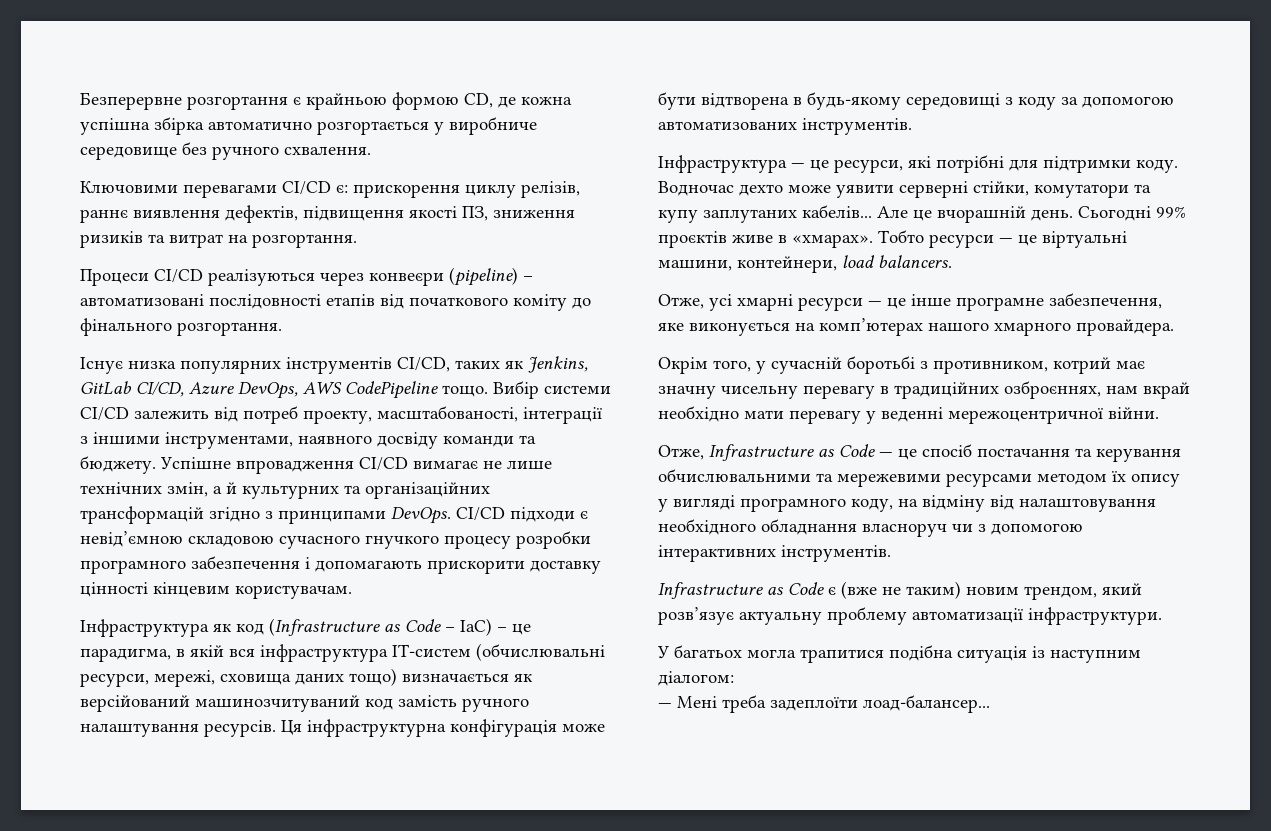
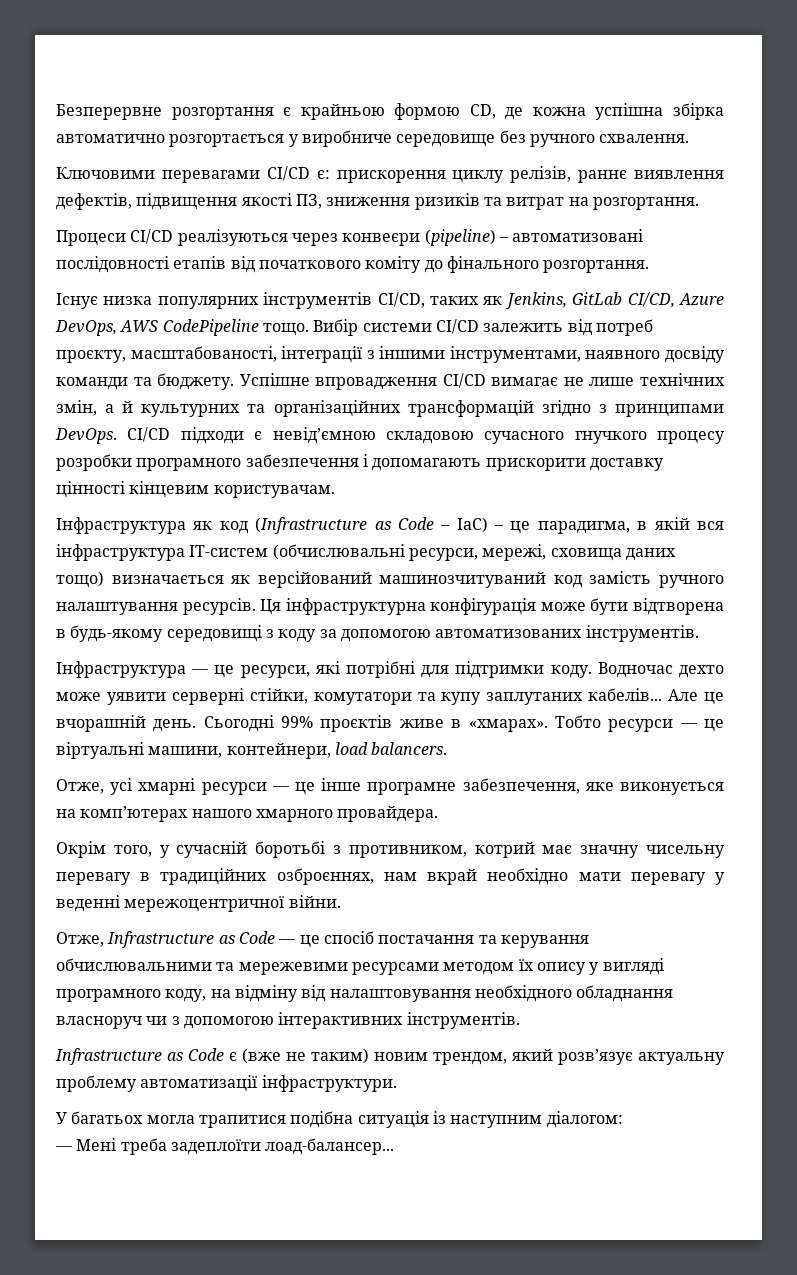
- Вибір системи CI/CD залежить від потреб проекту, масштабованості, інтеграції з іншими інструментами, наявного досвіду команди та бюджету.
+ Вибір системи CI/CD залежить від потреб проєкту, масштабованості, інтеграції з іншими інструментами, наявного досвіду команди та бюджету.

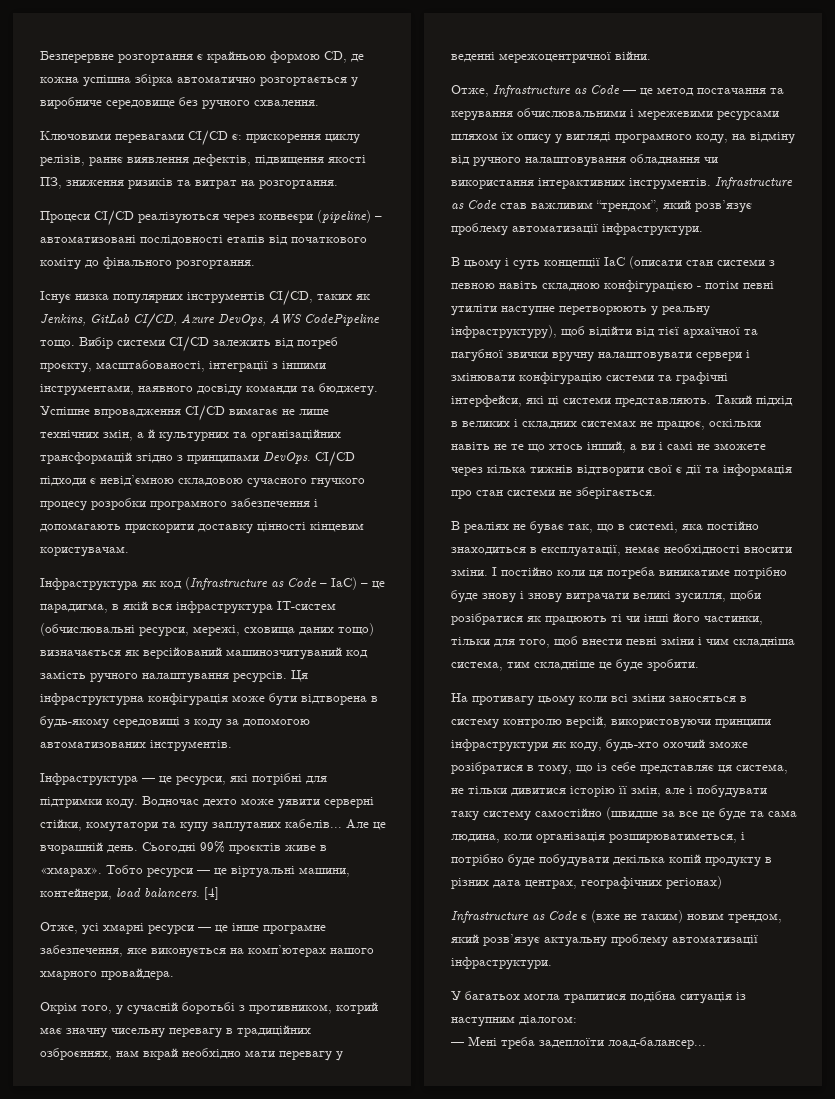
+ [4]
- Отже, Infrastructure as Code — це спосіб постачання та керування обчислювальними та мережевими ресурсами методом їх опису у вигляді програмного коду, на відміну від налаштовування необхідного обладнання власноруч чи з допомогою інтерактивних інструментів.
+ Отже, Infrastructure as Code — це метод постачання та керування обчислювальними і мережевими ресурсами шляхом їх опису у вигляді програмного коду, на відміну від ручного налаштовування обладнання чи використання інтерактивних інструментів. Infrastructure as Code став важливим “трендом”, який розв’язує проблему автоматизації інфраструктури.
+ В цьому і суть концепції IaC (описати стан системи з певною навіть складною конфігурацією - потім певні утиліти наступне перетворюють у реальну інфраструктуру), щоб відійти від тієї архаїчної та пагубної звички вручну налаштовувати сервери і змінювати конфігурацію системи та графічні інтерфейси, які ці системи представляють. Такий підхід в великих і складних системах не працює, оскільки навіть не те що хтось інший, а ви і самі не зможете через кілька тижнів відтворити свої є дії та інформація про стан системи не зберігається.
+ В реаліях не буває так, що в системі, яка постійно знаходиться в експлуатації, немає необхідності вносити зміни. І постійно коли ця потреба виникатиме потрібно буде знову і знову витрачати великі зусилля, щоби розібратися як працюють ті чи інші його частинки, тільки для того, щоб внести певні зміни і чим складніша система, тим складніше це буде зробити.
+ На противагу цьому коли всі зміни заносяться в систему контролю версій, використовуючи принципи інфраструктури як коду, будь-хто охочий зможе розібратися в тому, що із себе представляє ця система, не тільки дивитися історію її змін, але і побудувати таку систему самостійно (швидше за все це буде та сама людина, коли організація розширюватиметься, і потрібно буде побудувати декілька копій продукту в різних дата центрах, географічних регіонах)

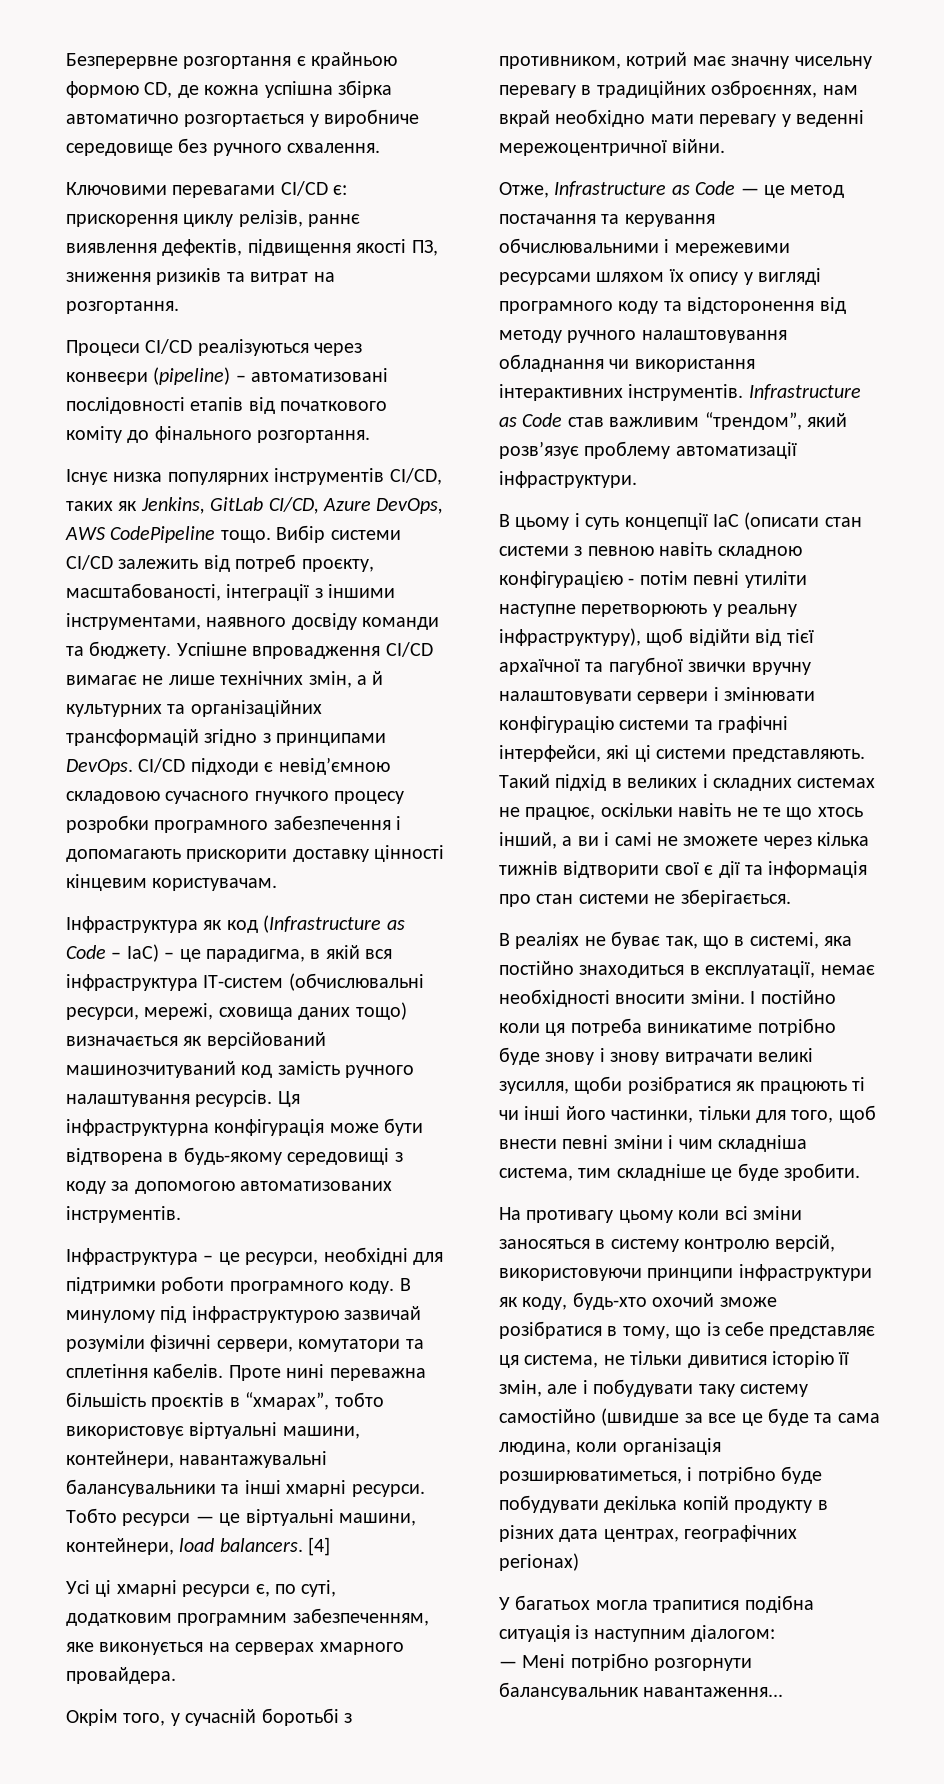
- Інфраструктура — це ресурси, які потрібні для підтримки коду. Водночас дехто може уявити серверні стійки, комутатори та купу заплутаних кабелів... Але це вчорашній день. Сьогодні 99% проєктів живе в «хмарах».
+ Інфраструктура – це ресурси, необхідні для підтримки роботи програмного коду. В минулому під інфраструктурою зазвичай розуміли фізичні сервери, комутатори та сплетіння кабелів. Проте нині переважна більшість проєктів в “хмарах”, тобто використовує віртуальні машини, контейнери, навантажувальні балансувальники та інші хмарні ресурси.
- Отже, усі хмарні ресурси — це інше програмне забезпечення, яке виконується на комп’ютерах нашого хмарного провайдера.
+ Усі ці хмарні ресурси є, по суті, додатковим програмним забезпеченням, яке виконується на серверах хмарного провайдера.
- Отже, Infrastructure as Code — це метод постачання та керування обчислювальними і мережевими ресурсами шляхом їх опису у вигляді програмного коду, на відміну від ручного налаштовування обладнання чи використання інтерактивних інструментів.
+ Отже, Infrastructure as Code — це метод постачання та керування обчислювальними і мережевими ресурсами шляхом їх опису у вигляді програмного коду та відсторонення від методу ручного налаштовування обладнання чи використання інтерактивних інструментів.
- Infrastructure as Code є (вже не таким) новим трендом, який розв’язує актуальну проблему автоматизації інфраструктури.
- — Мені треба задеплоїти лоад-балансер...
+ — Мені потрібно розгорнути балансувальник навантаження...

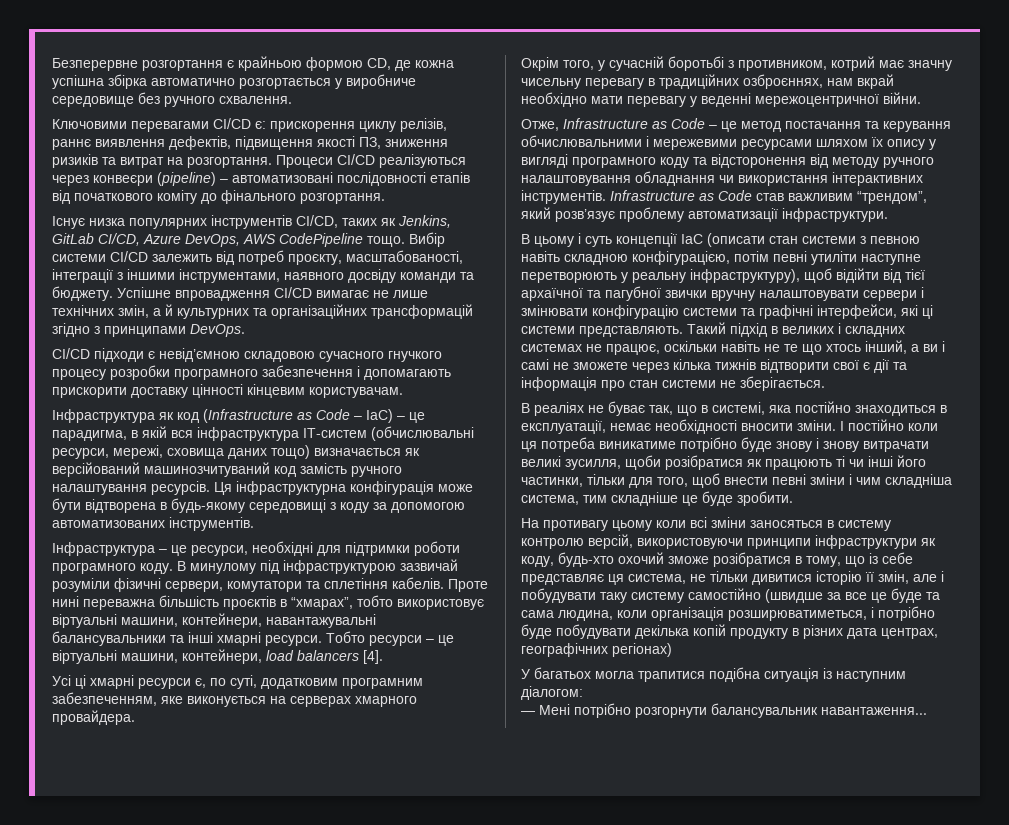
- Ключовими перевагами CI/CD є: прискорення циклу релізів, раннє виявлення дефектів, підвищення якості ПЗ, зниження ризиків та витрат на розгортання.
- Процеси CI/CD реалізуються через конвеєри (pipeline) – автоматизовані послідовності етапів від початкового коміту до фінального розгортання.
+ Ключовими перевагами CI/CD є: прискорення циклу релізів, раннє виявлення дефектів, підвищення якості ПЗ, зниження ризиків та витрат на розгортання. Процеси CI/CD реалізуються через конвеєри (pipeline) – автоматизовані послідовності етапів від початкового коміту до фінального розгортання.
- Успішне впровадження CI/CD вимагає не лише технічних змін, а й культурних та організаційних трансформацій згідно з принципами DevOps. CI/CD підходи є невід’ємною складовою сучасного гнучкого процесу розробки програмного забезпечення і допомагають прискорити доставку цінності кінцевим користувачам.
+ Успішне впровадження CI/CD вимагає не лише технічних змін, а й культурних та організаційних трансформацій згідно з принципами DevOps.
+ CI/CD підходи є невід’ємною складовою сучасного гнучкого процесу розробки програмного забезпечення і допомагають прискорити доставку цінності кінцевим користувачам.
- Тобто ресурси — це віртуальні машини, контейнери, load balancers. [4]
+ Тобто ресурси – це віртуальні машини, контейнери, load balancers [4].
- Отже, Infrastructure as Code — це метод постачання та керування обчислювальними і мережевими ресурсами шляхом їх опису у вигляді програмного коду та відсторонення від методу ручного налаштовування обладнання чи використання інтерактивних інструментів.
+ Отже, Infrastructure as Code – це метод постачання та керування обчислювальними і мережевими ресурсами шляхом їх опису у вигляді програмного коду та відсторонення від методу ручного налаштовування обладнання чи використання інтерактивних інструментів.
- В цьому і суть концепції IaC (описати стан системи з певною навіть складною конфігурацією - потім певні утиліти наступне перетворюють у реальну інфраструктуру), щоб відійти від тієї архаїчної та пагубної звички вручну налаштовувати сервери і змінювати конфігурацію системи та графічні інтерфейси, які ці системи представляють.
+ В цьому і суть концепції IaC (описати стан системи з певною навіть складною конфігурацією, потім певні утиліти наступне перетворюють у реальну інфраструктуру), щоб відійти від тієї архаїчної та пагубної звички вручну налаштовувати сервери і змінювати конфігурацію системи та графічні інтерфейси, які ці системи представляють.

